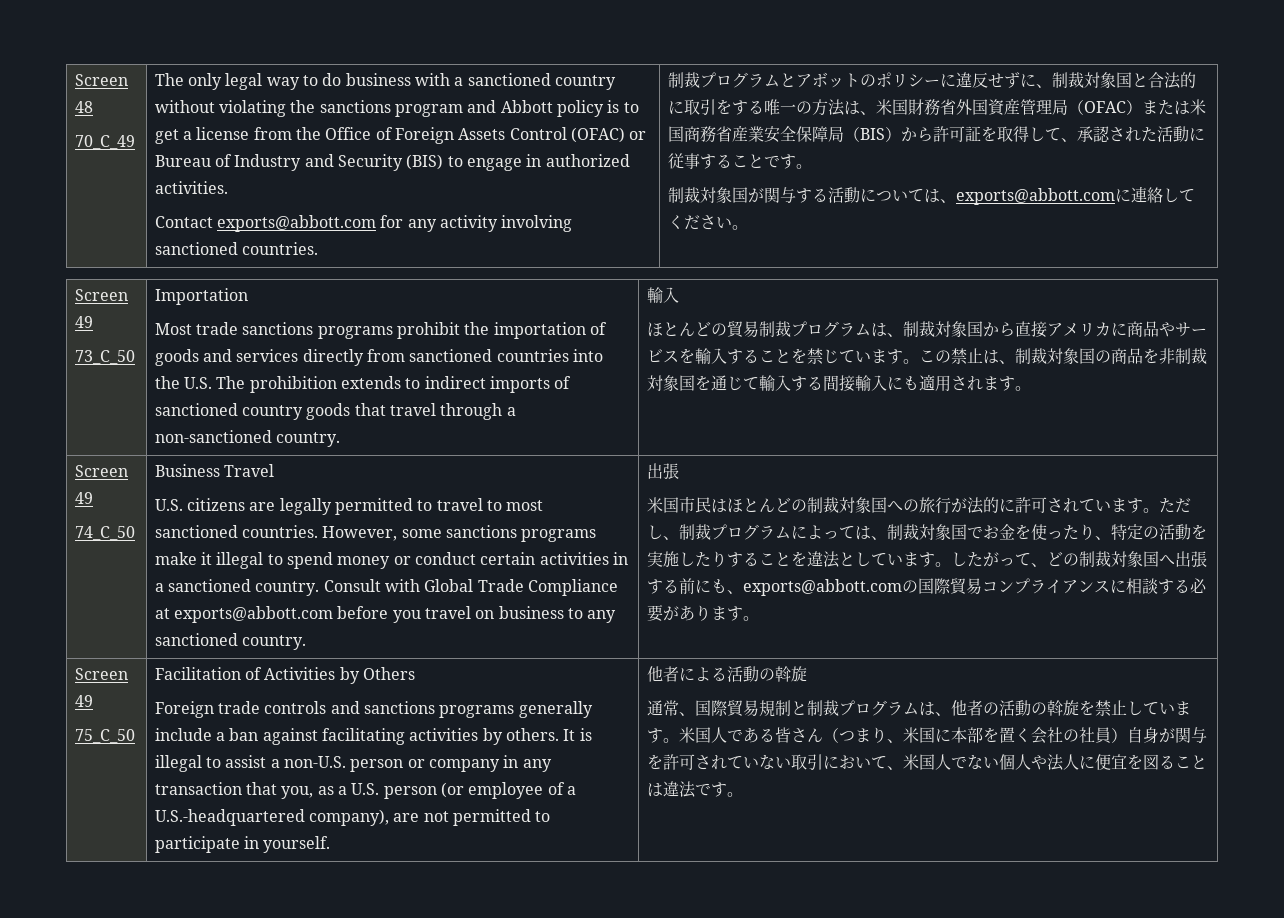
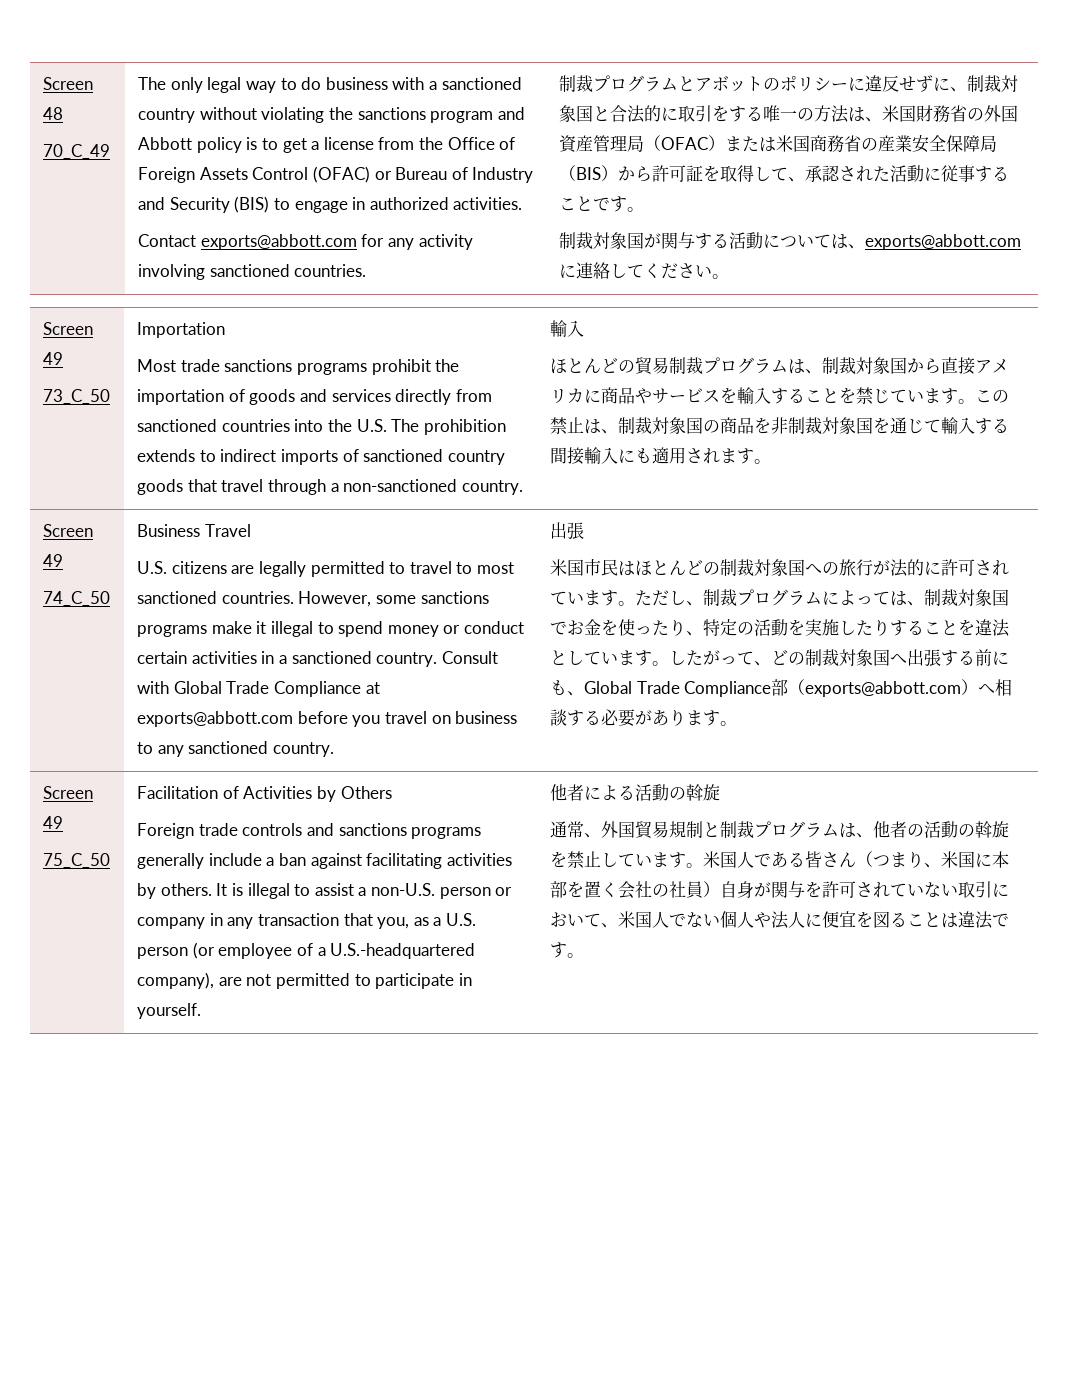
- 制裁プログラムとアボットのポリシーに違反せずに、制裁対象国と合法的に取引をする唯一の方法は、米国財務省外国資産管理局（OFAC）または米国商務省産業安全保障局（BIS）から許可証を取得して、承認された活動に従事することです。
+ 制裁プログラムとアボットのポリシーに違反せずに、制裁対象国と合法的に取引をする唯一の方法は、米国財務省の外国資産管理局（OFAC）または米国商務省の産業安全保障局（BIS）から許可証を取得して、承認された活動に従事することです。
- したがって、どの制裁対象国へ出張する前にも、exports@abbott.comの国際貿易コンプライアンスに相談する必要があります。
+ したがって、どの制裁対象国へ出張する前にも、Global Trade Compliance部（exports@abbott.com）へ相談する必要があります。
- 通常、国際貿易規制と制裁プログラムは、他者の活動の斡旋を禁止しています。
+ 通常、外国貿易規制と制裁プログラムは、他者の活動の斡旋を禁止しています。

